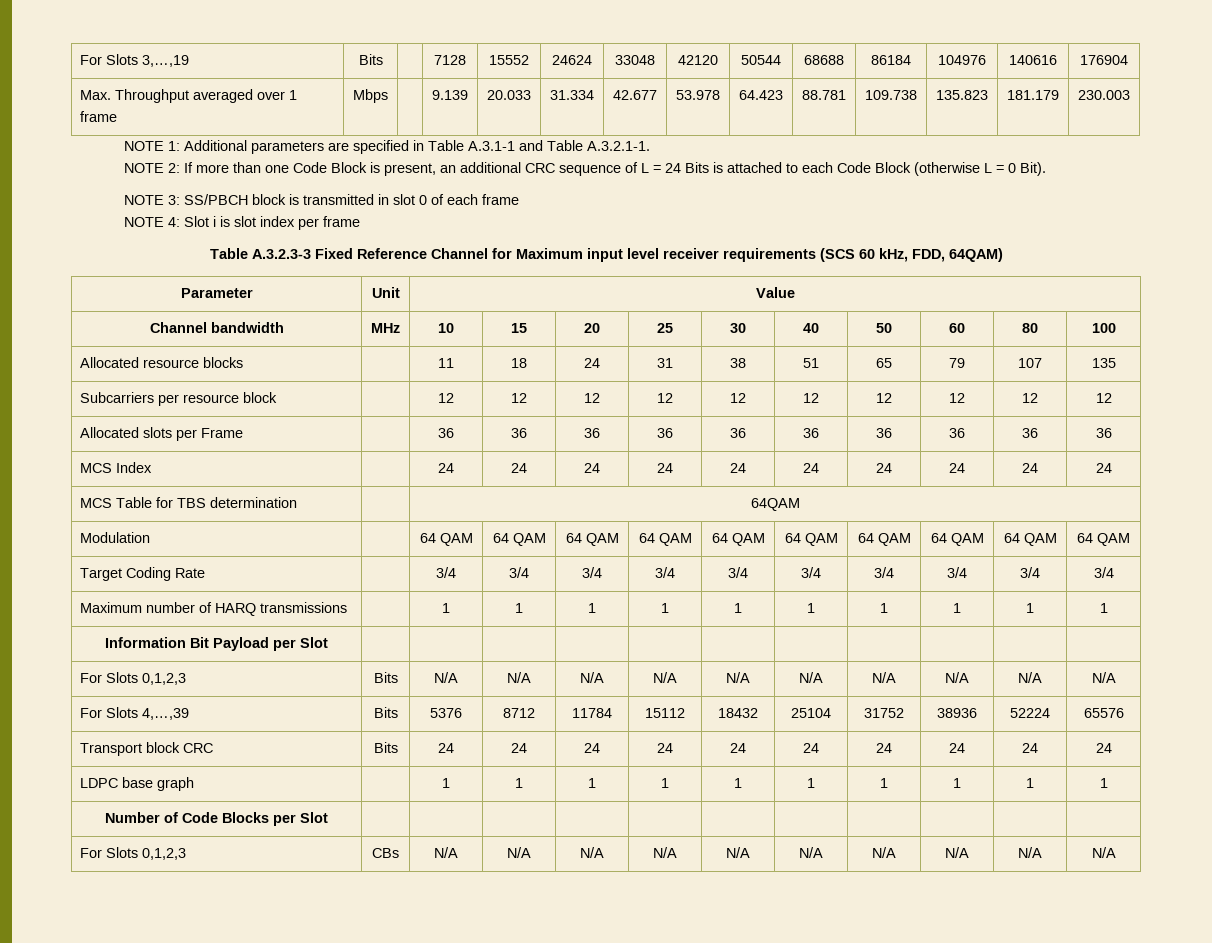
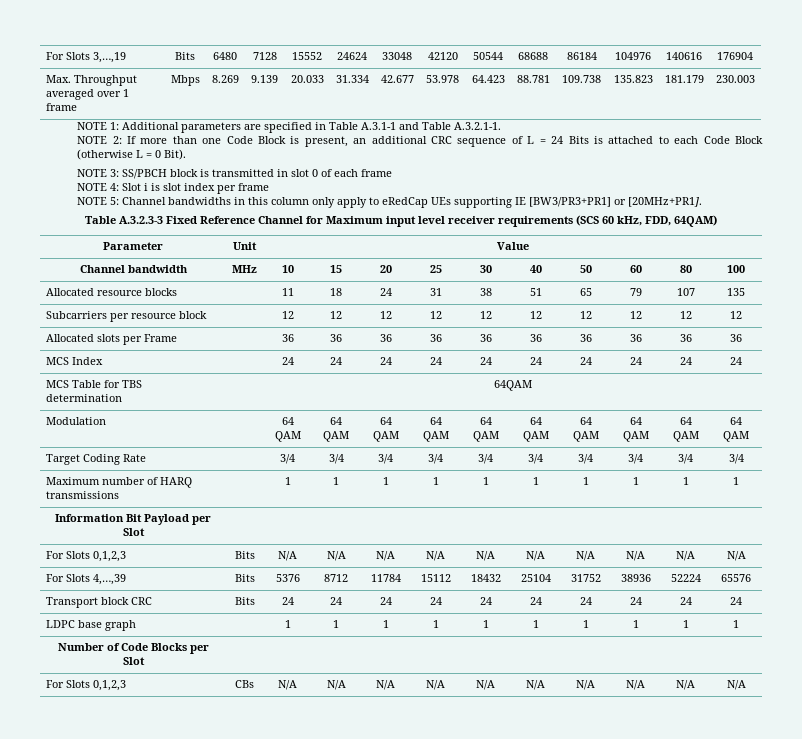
- For Slots 3,…,19 | Bits | | 7128 | 15552 | 24624 | 33048 | 42120 | 50544 | 68688 | 86184 | 104976 | 140616 | 176904
+ For Slots 3,…,19 | Bits | 6480 | 7128 | 15552 | 24624 | 33048 | 42120 | 50544 | 68688 | 86184 | 104976 | 140616 | 176904
- Max. Throughput averaged over 1 frame | Mbps | | 9.139 | 20.033 | 31.334 | 42.677 | 53.978 | 64.423 | 88.781 | 109.738 | 135.823 | 181.179 | 230.003
+ Max. Throughput averaged over 1 frame | Mbps | 8.269 | 9.139 | 20.033 | 31.334 | 42.677 | 53.978 | 64.423 | 88.781 | 109.738 | 135.823 | 181.179 | 230.003
+ NOTE 5: Channel bandwidths in this column only apply to eRedCap UEs supporting IE [BW3/PR3+PR1] or [20MHz+PR1].

